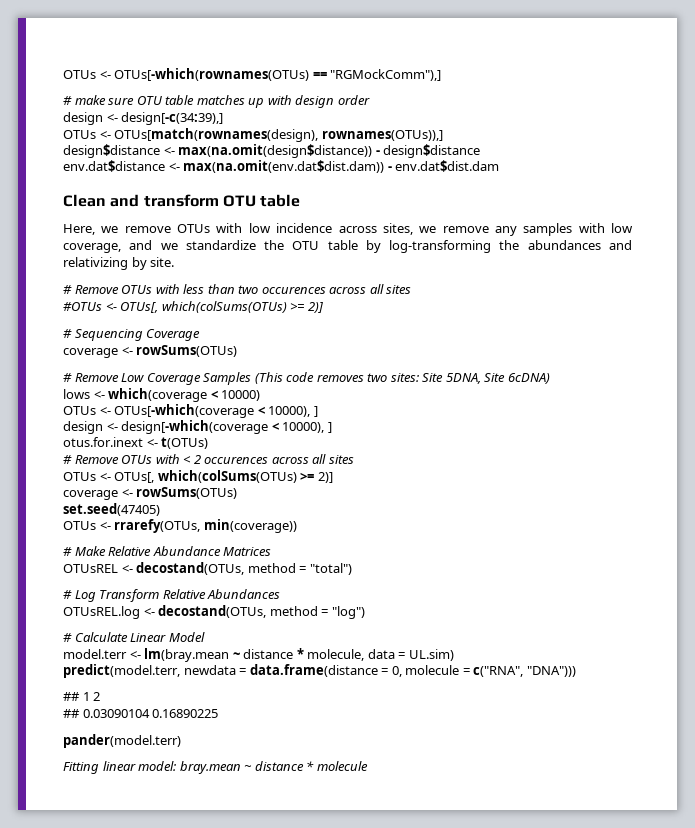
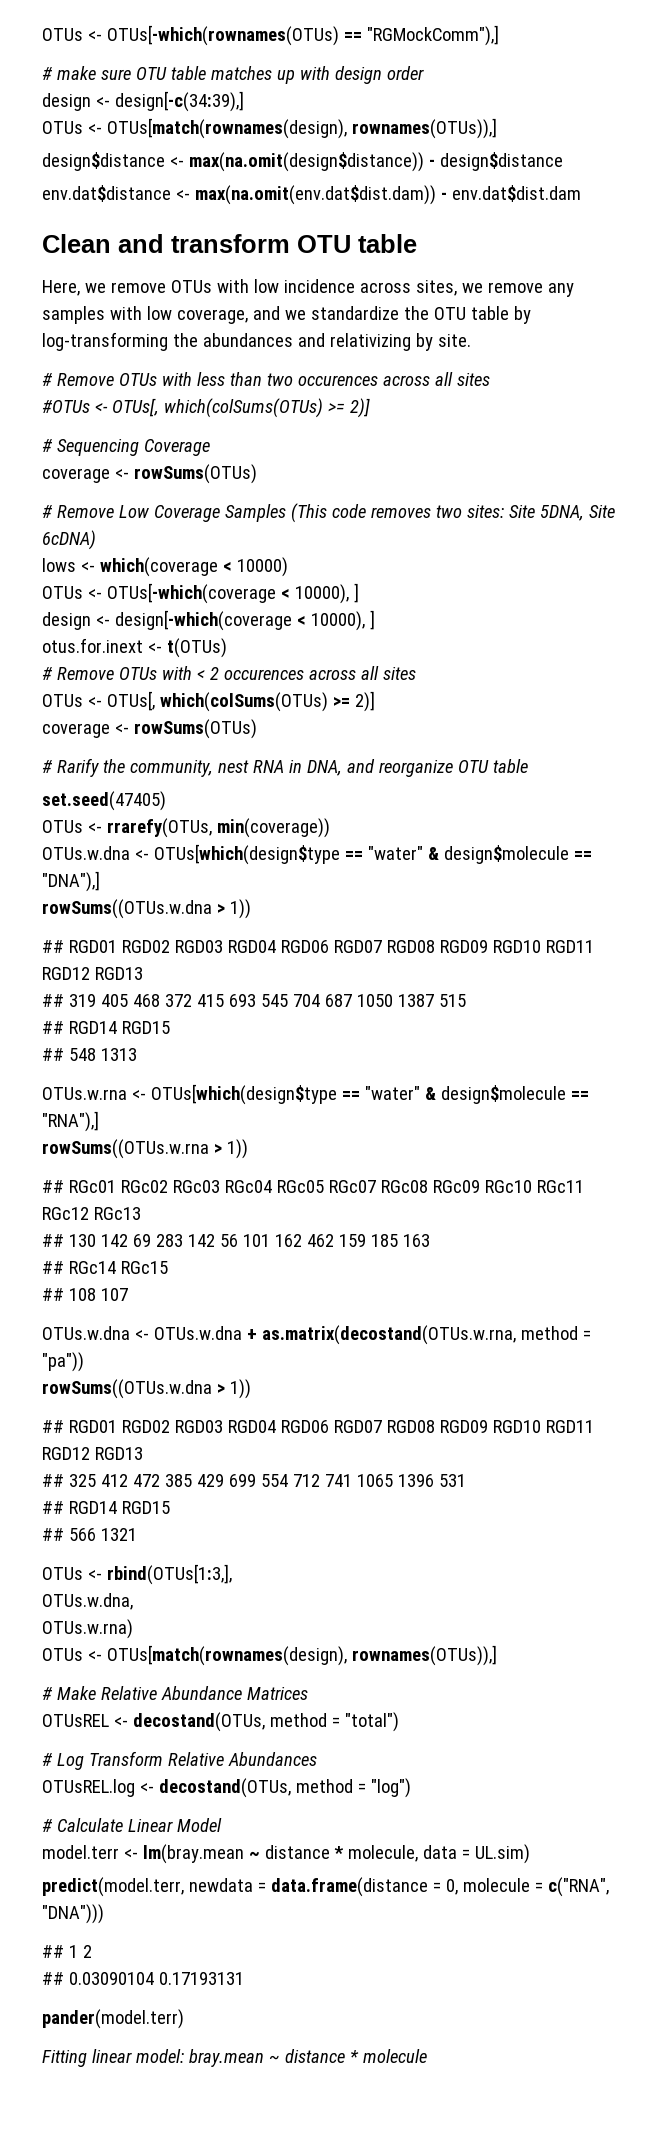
+ # Rarify the community, nest RNA in DNA, and reorganize OTU table
+ OTUs.w.dna <- OTUs[which(design$type == "water" & design$molecule == "DNA"),]
+ rowSums((OTUs.w.dna > 1))
+ ## RGD01 RGD02 RGD03 RGD04 RGD06 RGD07 RGD08 RGD09 RGD10 RGD11 RGD12 RGD13
+ ## 319 405 468 372 415 693 545 704 687 1050 1387 515
+ ## RGD14 RGD15
+ ## 548 1313
+ OTUs.w.rna <- OTUs[which(design$type == "water" & design$molecule == "RNA"),]
+ rowSums((OTUs.w.rna > 1))
+ ## RGc01 RGc02 RGc03 RGc04 RGc05 RGc07 RGc08 RGc09 RGc10 RGc11 RGc12 RGc13
+ ## 130 142 69 283 142 56 101 162 462 159 185 163
+ ## RGc14 RGc15
+ ## 108 107
+ OTUs.w.dna <- OTUs.w.dna + as.matrix(decostand(OTUs.w.rna, method = "pa"))
+ rowSums((OTUs.w.dna > 1))
+ ## RGD01 RGD02 RGD03 RGD04 RGD06 RGD07 RGD08 RGD09 RGD10 RGD11 RGD12 RGD13
+ ## 325 412 472 385 429 699 554 712 741 1065 1396 531
+ ## RGD14 RGD15
+ ## 566 1321
+ OTUs <- rbind(OTUs[1:3,],
+ OTUs.w.dna,
+ OTUs.w.rna)
+ OTUs <- OTUs[match(rownames(design), rownames(OTUs)),]
- ## 0.03090104 0.16890225
+ ## 0.03090104 0.17193131

